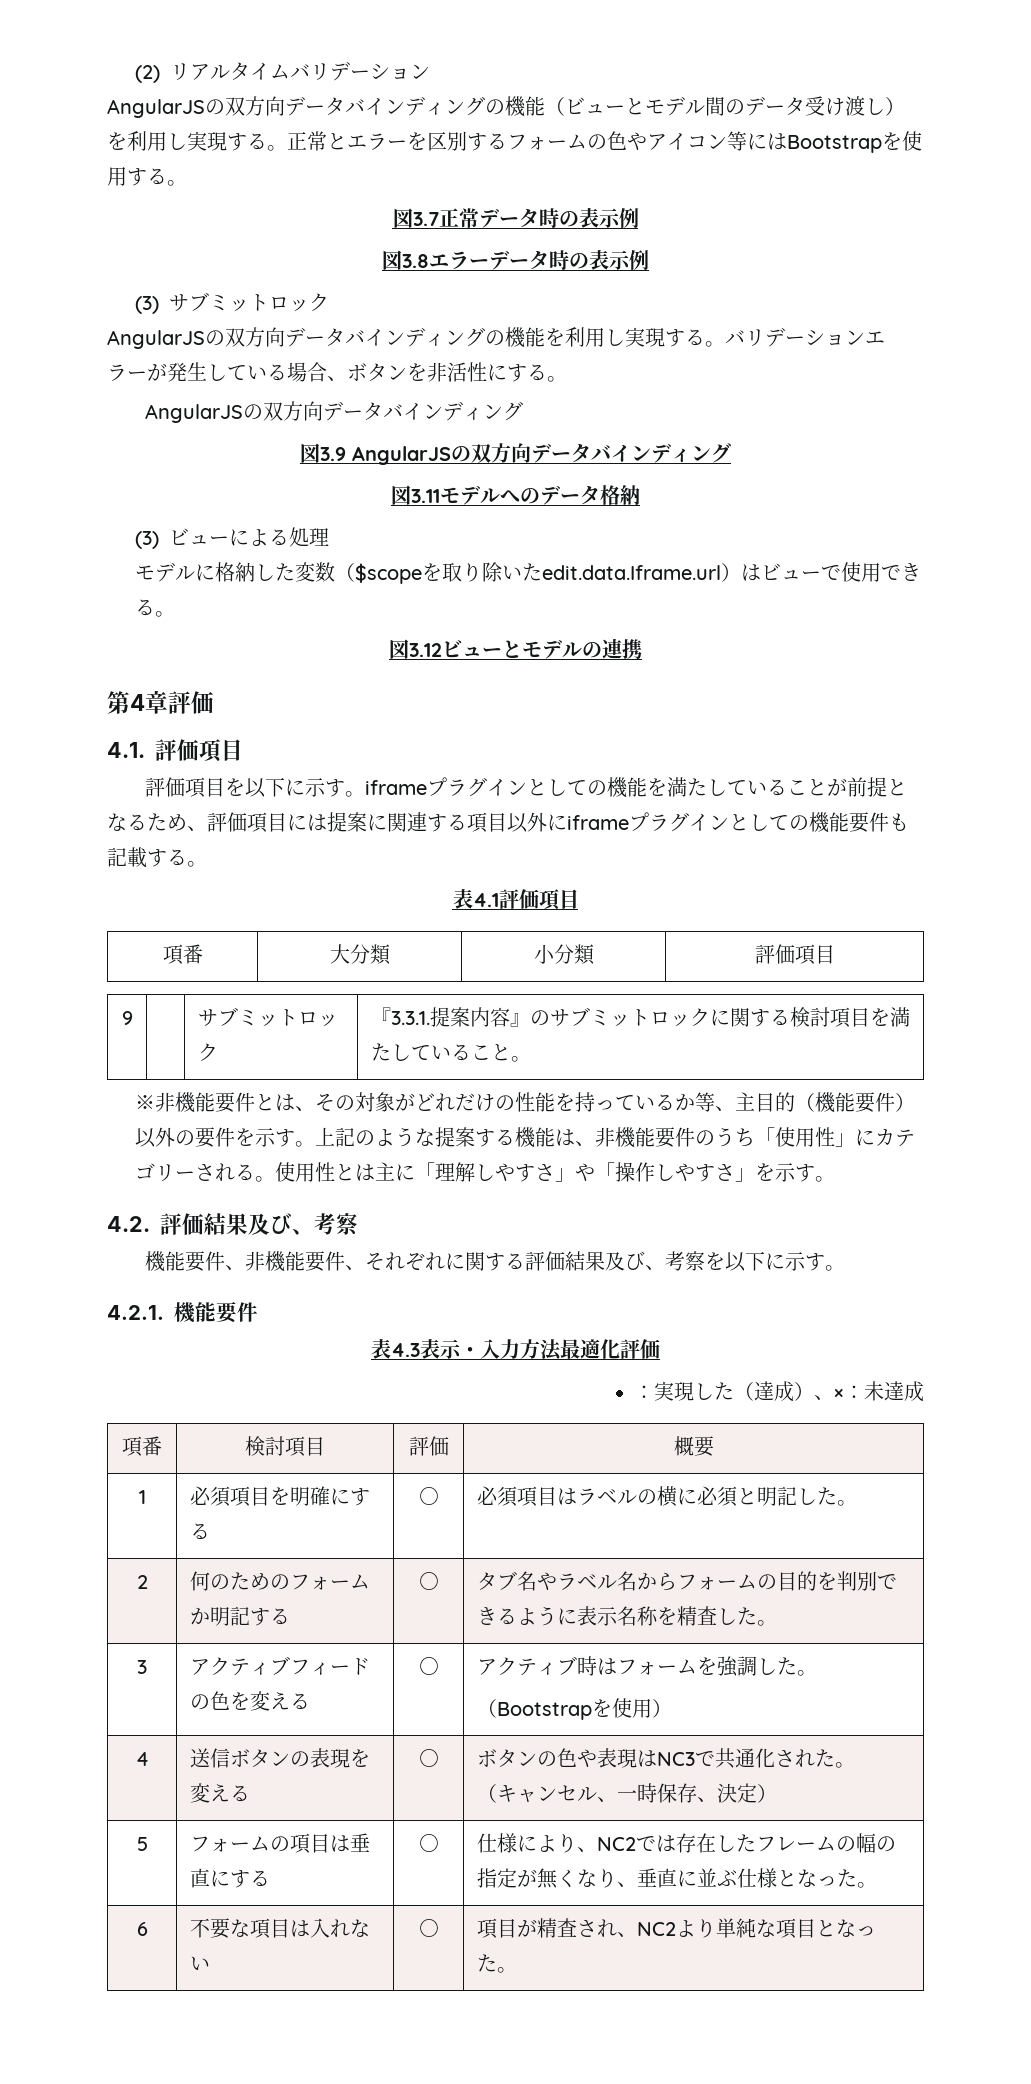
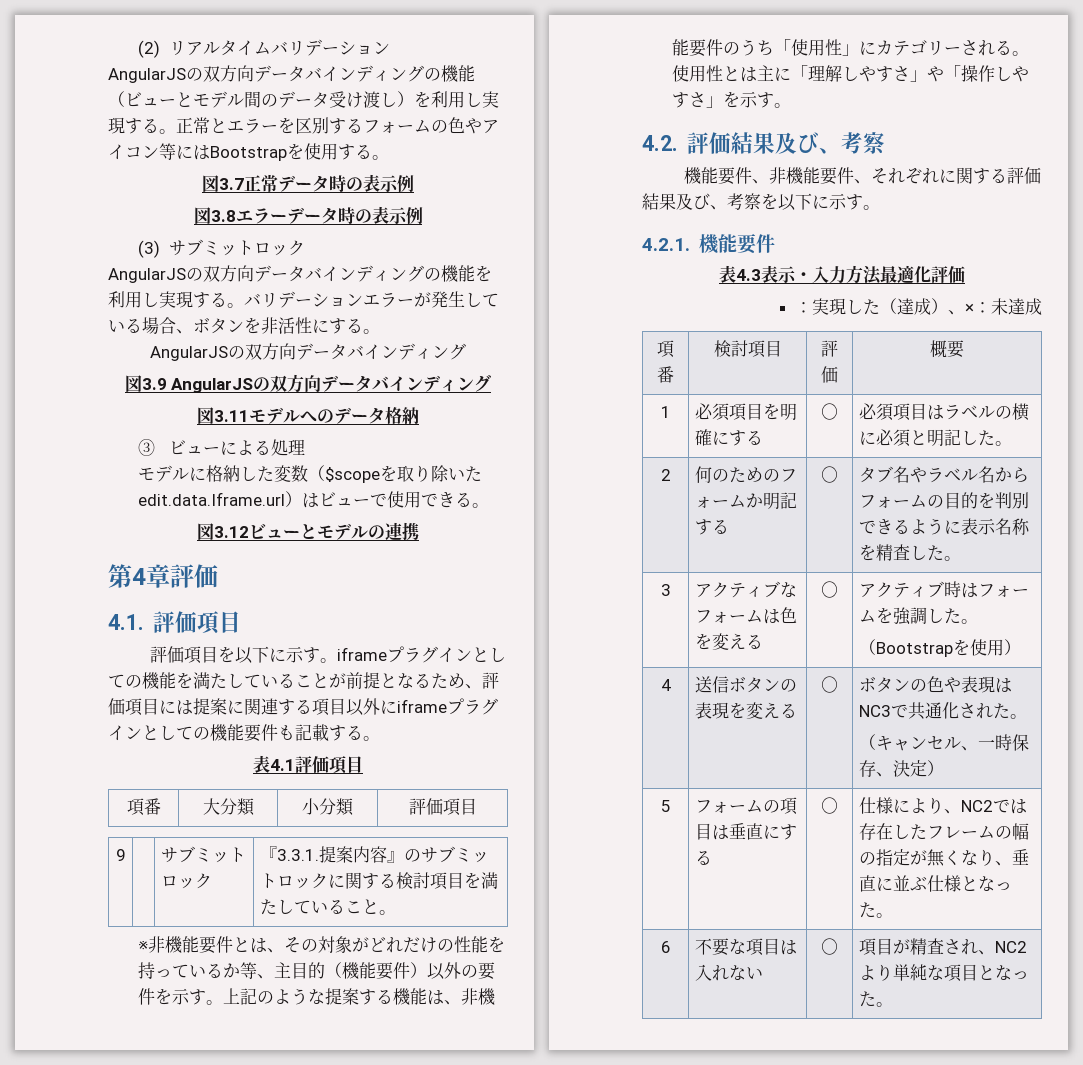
- (3)ビューによる処理
+ ③ビューによる処理
- 3 | アクティブフィードの色を変える | ○ | アクティブ時はフォームを強調した。
+ 3 | アクティブなフォームは色を変える | ○ | アクティブ時はフォームを強調した。

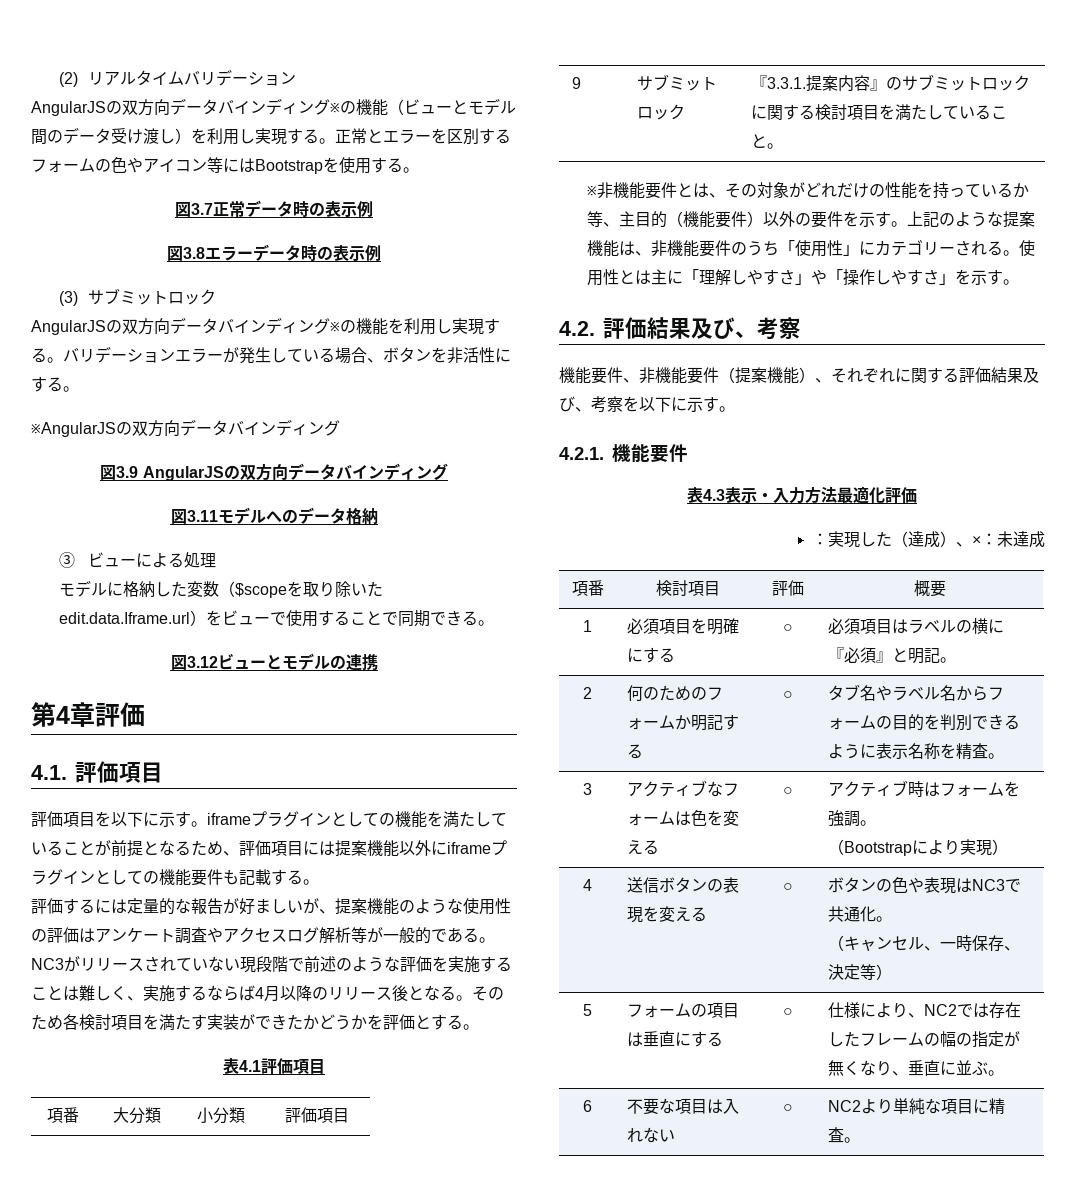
- AngularJSの双方向データバインディングの機能（ビューとモデル間のデータ受け渡し）を利用し実現する。
+ AngularJSの双方向データバインディング※の機能（ビューとモデル間のデータ受け渡し）を利用し実現する。
- AngularJSの双方向データバインディングの機能を利用し実現する。
+ AngularJSの双方向データバインディング※の機能を利用し実現する。
  バリデーションエラーが発生している場合、ボタンを非活性にする。
- AngularJSの双方向データバインディング
+ ※AngularJSの双方向データバインディング
- モデルに格納した変数（$scopeを取り除いたedit.data.Iframe.url）はビューで使用できる。
+ モデルに格納した変数（$scopeを取り除いたedit.data.Iframe.url）をビューで使用することで同期できる。
- 評価項目を以下に示す。iframeプラグインとしての機能を満たしていることが前提となるため、評価項目には提案に関連する項目以外にiframeプラグインとしての機能要件も記載する。
+ 評価項目を以下に示す。iframeプラグインとしての機能を満たしていることが前提となるため、評価項目には提案機能以外にiframeプラグインとしての機能要件も記載する。
+ 評価するには定量的な報告が好ましいが、提案機能のような使用性の評価はアンケート調査やアクセスログ解析等が一般的である。NC3がリリースされていない現段階で前述のような評価を実施することは難しく、実施するならば4月以降のリリース後となる。そのため各検討項目を満たす実装ができたかどうかを評価とする。
- 上記のような提案する機能は、非機能要件のうち「使用性」にカテゴリーされる。
+ 上記のような提案機能は、非機能要件のうち「使用性」にカテゴリーされる。
- 機能要件、非機能要件、それぞれに関する評価結果及び、考察を以下に示す。
+ 機能要件、非機能要件（提案機能）、それぞれに関する評価結果及び、考察を以下に示す。
- 1 | 必須項目を明確にする | ○ | 必須項目はラベルの横に必須と明記した。
+ 1 | 必須項目を明確にする | ○ | 必須項目はラベルの横に『必須』と明記。
- 2 | 何のためのフォームか明記する | ○ | タブ名やラベル名からフォームの目的を判別できるように表示名称を精査した。
+ 2 | 何のためのフォームか明記する | ○ | タブ名やラベル名からフォームの目的を判別できるように表示名称を精査。
- 3 | アクティブなフォームは色を変える | ○ | アクティブ時はフォームを強調した。
- （Bootstrapを使用）
+ 3 | アクティブなフォームは色を変える | ○ | アクティブ時はフォームを強調。
+ （Bootstrapにより実現）
- 4 | 送信ボタンの表現を変える | ○ | ボタンの色や表現はNC3で共通化された。
- （キャンセル、一時保存、決定）
+ 4 | 送信ボタンの表現を変える | ○ | ボタンの色や表現はNC3で共通化。
+ （キャンセル、一時保存、決定等）
- 5 | フォームの項目は垂直にする | ○ | 仕様により、NC2では存在したフレームの幅の指定が無くなり、垂直に並ぶ仕様となった。
+ 5 | フォームの項目は垂直にする | ○ | 仕様により、NC2では存在したフレームの幅の指定が無くなり、垂直に並ぶ。
- 6 | 不要な項目は入れない | ○ | 項目が精査され、NC2より単純な項目となった。
+ 6 | 不要な項目は入れない | ○ | NC2より単純な項目に精査。

